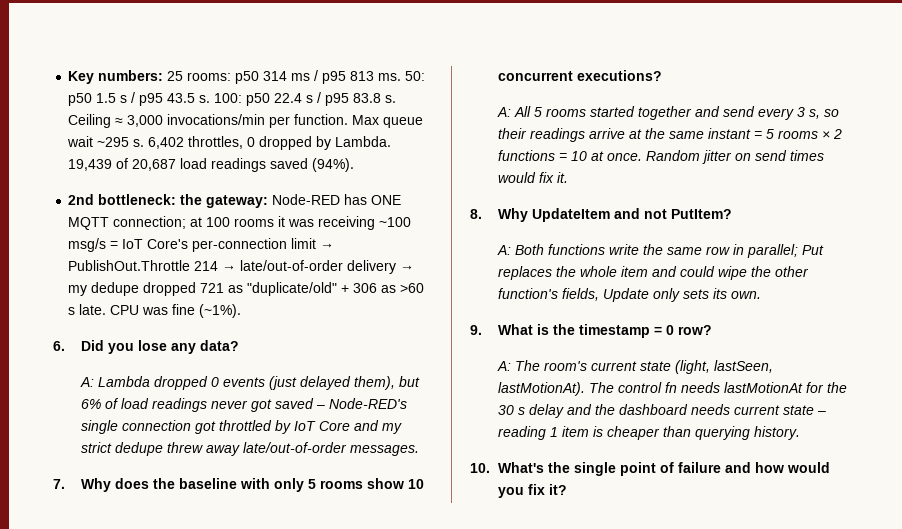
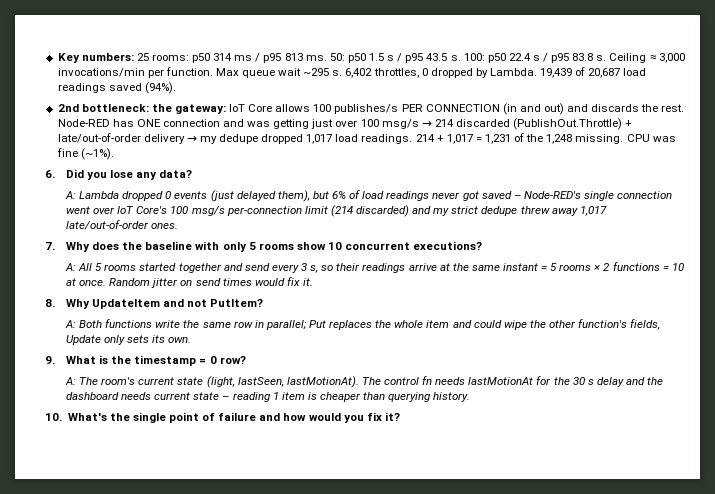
- 2nd bottleneck: the gateway: Node-RED has ONE MQTT connection; at 100 rooms it was receiving ~100 msg/s = IoT Core's per-connection limit → PublishOut.Throttle 214 → late/out-of-order delivery → my dedupe dropped 721 as "duplicate/old" + 306 as >60 s late.
+ 2nd bottleneck: the gateway: IoT Core allows 100 publishes/s PER CONNECTION (in and out) and discards the rest. Node-RED has ONE connection and was getting just over 100 msg/s → 214 discarded (PublishOut.Throttle) + late/out-of-order delivery → my dedupe dropped 1,017 load readings. 214 + 1,017 = 1,231 of the 1,248 missing.
- A: Lambda dropped 0 events (just delayed them), but 6% of load readings never got saved – Node-RED's single connection got throttled by IoT Core and my strict dedupe threw away late/out-of-order messages.
+ A: Lambda dropped 0 events (just delayed them), but 6% of load readings never got saved – Node-RED's single connection went over IoT Core's 100 msg/s per-connection limit (214 discarded) and my strict dedupe threw away 1,017 late/out-of-order ones.

